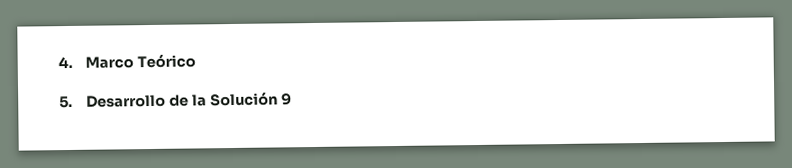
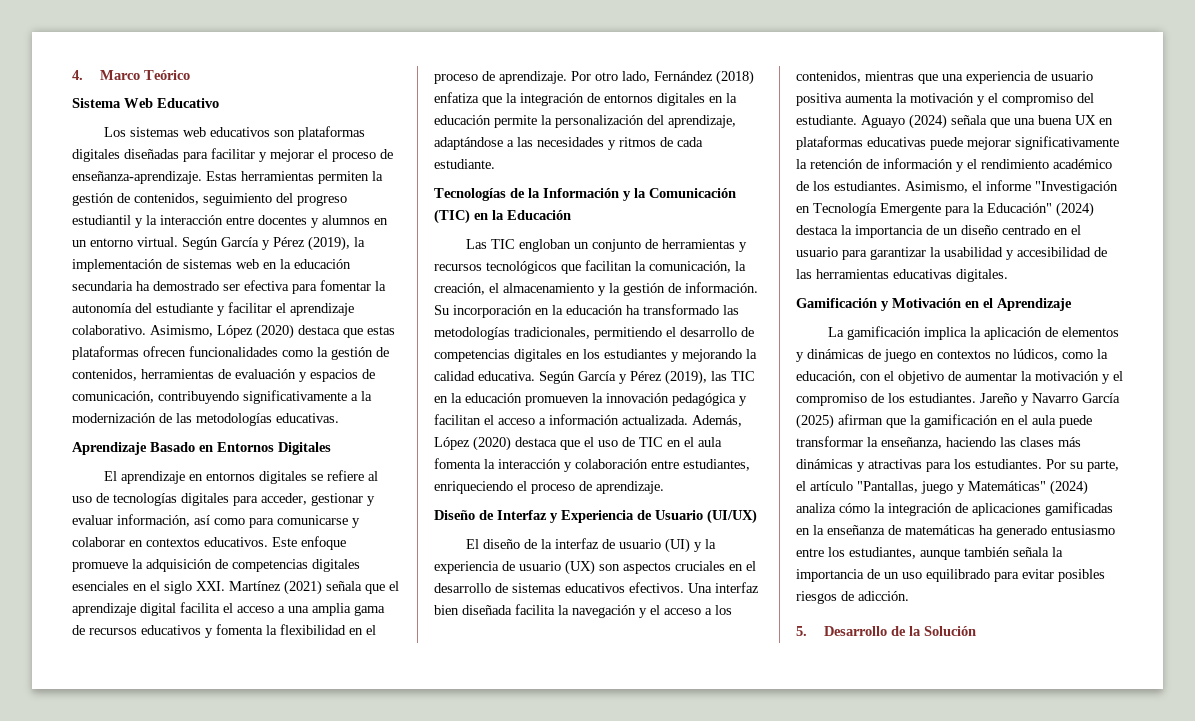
+ Sistema Web Educativo
+ Los sistemas web educativos son plataformas digitales diseñadas para facilitar y mejorar el proceso de enseñanza-aprendizaje. Estas herramientas permiten la gestión de contenidos, seguimiento del progreso estudiantil y la interacción entre docentes y alumnos en un entorno virtual. Según García y Pérez (2019), la implementación de sistemas web en la educación secundaria ha demostrado ser efectiva para fomentar la autonomía del estudiante y facilitar el aprendizaje colaborativo. Asimismo, López (2020) destaca que estas plataformas ofrecen funcionalidades como la gestión de contenidos, herramientas de evaluación y espacios de comunicación, contribuyendo significativamente a la modernización de las metodologías educativas.
+ Aprendizaje Basado en Entornos Digitales
+ El aprendizaje en entornos digitales se refiere al uso de tecnologías digitales para acceder, gestionar y evaluar información, así como para comunicarse y colaborar en contextos educativos. Este enfoque promueve la adquisición de competencias digitales esenciales en el siglo XXI. Martínez (2021) señala que el aprendizaje digital facilita el acceso a una amplia gama de recursos educativos y fomenta la flexibilidad en el proceso de aprendizaje. Por otro lado, Fernández (2018) enfatiza que la integración de entornos digitales en la educación permite la personalización del aprendizaje, adaptándose a las necesidades y ritmos de cada estudiante.
+ Tecnologías de la Información y la Comunicación (TIC) en la Educación
+ Las TIC engloban un conjunto de herramientas y recursos tecnológicos que facilitan la comunicación, la creación, el almacenamiento y la gestión de información. Su incorporación en la educación ha transformado las metodologías tradicionales, permitiendo el desarrollo de competencias digitales en los estudiantes y mejorando la calidad educativa. Según García y Pérez (2019), las TIC en la educación promueven la innovación pedagógica y facilitan el acceso a información actualizada. Además, López (2020) destaca que el uso de TIC en el aula fomenta la interacción y colaboración entre estudiantes, enriqueciendo el proceso de aprendizaje.
+ Diseño de Interfaz y Experiencia de Usuario (UI/UX)
+ El diseño de la interfaz de usuario (UI) y la experiencia de usuario (UX) son aspectos cruciales en el desarrollo de sistemas educativos efectivos. Una interfaz bien diseñada facilita la navegación y el acceso a los contenidos, mientras que una experiencia de usuario positiva aumenta la motivación y el compromiso del estudiante. Aguayo (2024) señala que una buena UX en plataformas educativas puede mejorar significativamente la retención de información y el rendimiento académico de los estudiantes. Asimismo, el informe "Investigación en Tecnología Emergente para la Educación" (2024) destaca la importancia de un diseño centrado en el usuario para garantizar la usabilidad y accesibilidad de las herramientas educativas digitales.
+ Gamificación y Motivación en el Aprendizaje
+ La gamificación implica la aplicación de elementos y dinámicas de juego en contextos no lúdicos, como la educación, con el objetivo de aumentar la motivación y el compromiso de los estudiantes. Jareño y Navarro García (2025) afirman que la gamificación en el aula puede transformar la enseñanza, haciendo las clases más dinámicas y atractivas para los estudiantes. Por su parte, el artículo "Pantallas, juego y Matemáticas" (2024) analiza cómo la integración de aplicaciones gamificadas en la enseñanza de matemáticas ha generado entusiasmo entre los estudiantes, aunque también señala la importancia de un uso equilibrado para evitar posibles riesgos de adicción.
- 5. Desarrollo de la Solución 9
+ 5. Desarrollo de la Solución

